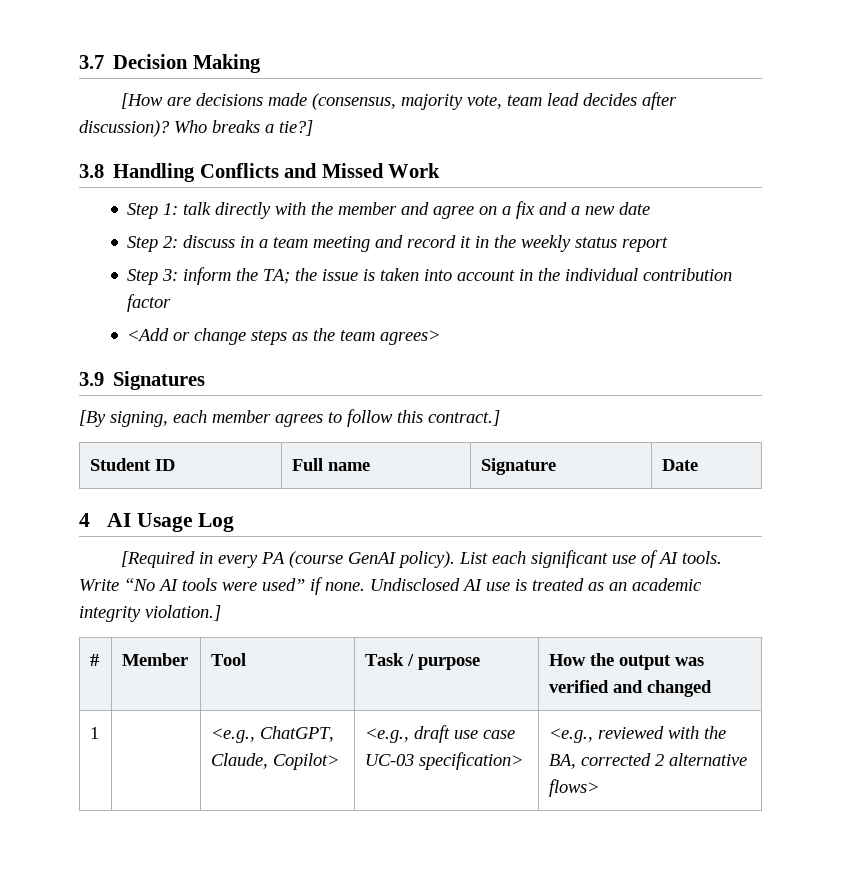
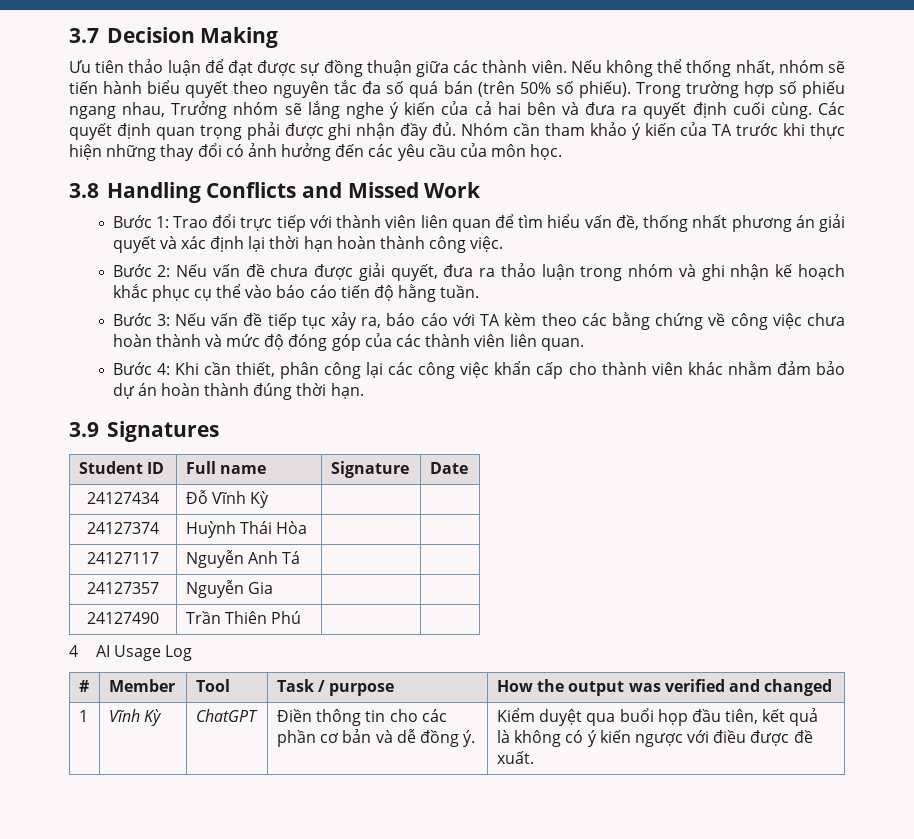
- [How are decisions made (consensus, majority vote, team lead decides after discussion)? Who breaks a tie?]
+ Ưu tiên thảo luận để đạt được sự đồng thuận giữa các thành viên. Nếu không thể thống nhất, nhóm sẽ tiến hành biểu quyết theo nguyên tắc đa số quá bán (trên 50% số phiếu). Trong trường hợp số phiếu ngang nhau, Trưởng nhóm sẽ lắng nghe ý kiến của cả hai bên và đưa ra quyết định cuối cùng. Các quyết định quan trọng phải được ghi nhận đầy đủ. Nhóm cần tham khảo ý kiến của TA trước khi thực hiện những thay đổi có ảnh hưởng đến các yêu cầu của môn học.
- Step 1: talk directly with the member and agree on a fix and a new date
- Step 2: discuss in a team meeting and record it in the weekly status report
- Step 3: inform the TA; the issue is taken into account in the individual contribution factor
- <Add or change steps as the team agrees>
+ Bước 1: Trao đổi trực tiếp với thành viên liên quan để tìm hiểu vấn đề, thống nhất phương án giải quyết và xác định lại thời hạn hoàn thành công việc.
+ Bước 2: Nếu vấn đề chưa được giải quyết, đưa ra thảo luận trong nhóm và ghi nhận kế hoạch khắc phục cụ thể vào báo cáo tiến độ hằng tuần.
+ Bước 3: Nếu vấn đề tiếp tục xảy ra, báo cáo với TA kèm theo các bằng chứng về công việc chưa hoàn thành và mức độ đóng góp của các thành viên liên quan.
+ Bước 4: Khi cần thiết, phân công lại các công việc khẩn cấp cho thành viên khác nhằm đảm bảo dự án hoàn thành đúng thời hạn.
  3.9 Signatures
- [By signing, each member agrees to follow this contract.]
+ 24127434 | Đỗ Vĩnh Kỳ | |
+ 24127374 | Huỳnh Thái Hòa | |
+ 24127117 | Nguyễn Anh Tá | |
+ 24127357 | Nguyễn Gia | |
+ 24127490 | Trần Thiên Phú | |
  4 AI Usage Log
- [Required in every PA (course GenAI policy). List each significant use of AI tools. Write “No AI tools were used” if none. Undisclosed AI use is treated as an academic integrity violation.]
- 1 | | <e.g., ChatGPT, Claude, Copilot> | <e.g., draft use case UC-03 specification> | <e.g., reviewed with the BA, corrected 2 alternative flows>
+ 1 | Vĩnh Kỳ | ChatGPT | Điền thông tin cho các phần cơ bản và dễ đồng ý. | Kiểm duyệt qua buổi họp đầu tiên, kết quả là không có ý kiến ngược với điều được đề xuất.

